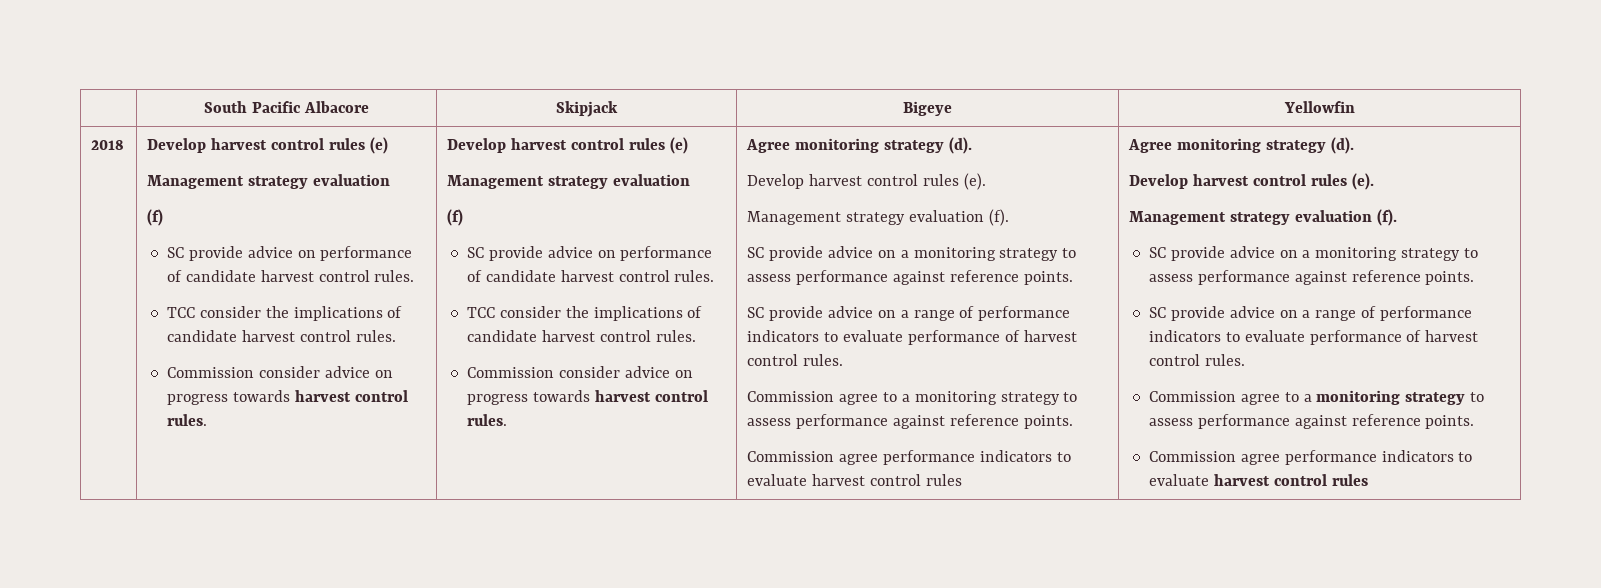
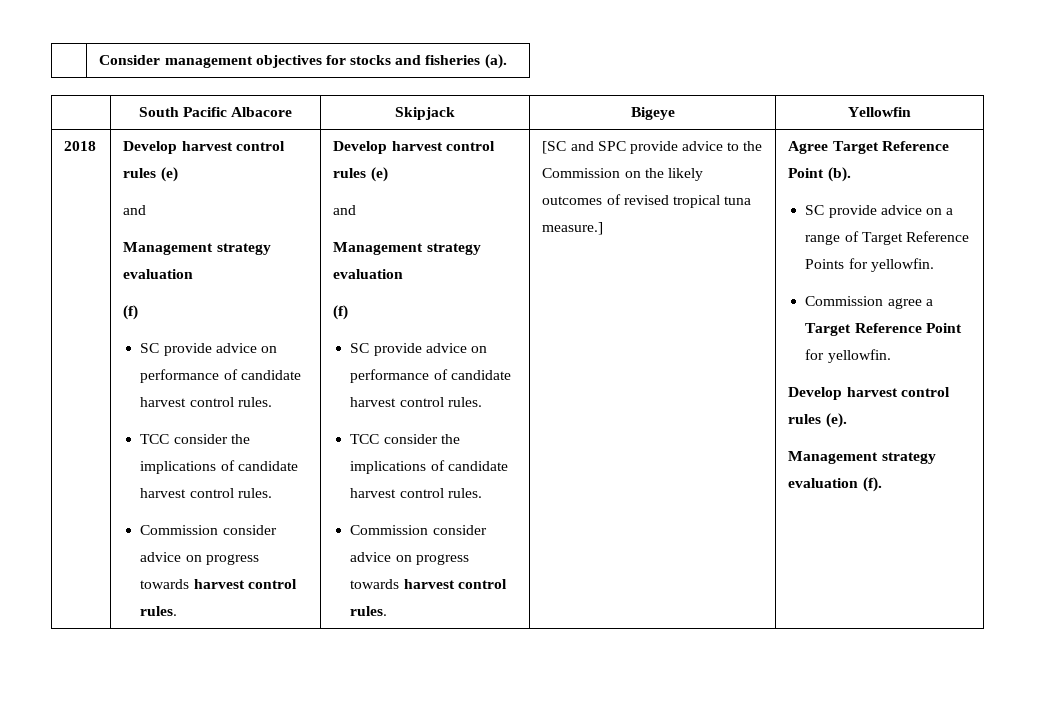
+ | Consider management objectives for stocks and fisheries (a).
  2018 | Develop harvest control rules (e)
+ and
  Commission consider advice on progress towards harvest control rules. | Develop harvest control rules (e)
+ and
- Commission consider advice on progress towards harvest control rules. | Agree monitoring strategy (d).
+ Commission consider advice on progress towards harvest control rules. | [SC and SPC provide advice to the Commission on the likely outcomes of revised tropical tuna measure.] | Agree Target Reference Point (b).
+ SC provide advice on a range of Target Reference Points for yellowfin.
+ Commission agree a Target Reference Point for yellowfin.
  Develop harvest control rules (e).
  Management strategy evaluation (f).
- SC provide advice on a monitoring strategy to assess performance against reference points.
- SC provide advice on a range of performance indicators to evaluate performance of harvest control rules.
- Commission agree to a monitoring strategy to assess performance against reference points.
- Commission agree performance indicators to evaluate harvest control rules | Agree monitoring strategy (d).
- Develop harvest control rules (e).
- Management strategy evaluation (f).
- SC provide advice on a monitoring strategy to assess performance against reference points.
- SC provide advice on a range of performance indicators to evaluate performance of harvest control rules.
- Commission agree to a monitoring strategy to assess performance against reference points.
- Commission agree performance indicators to evaluate harvest control rules

